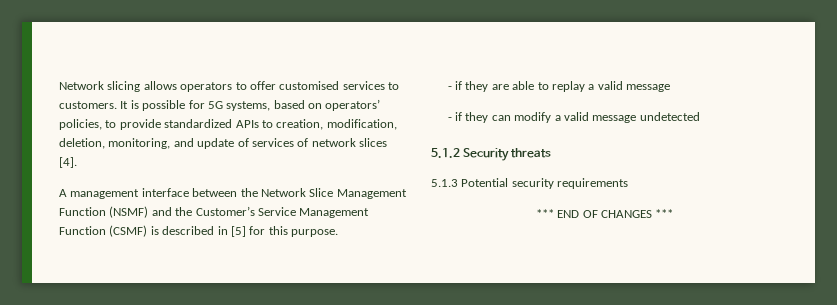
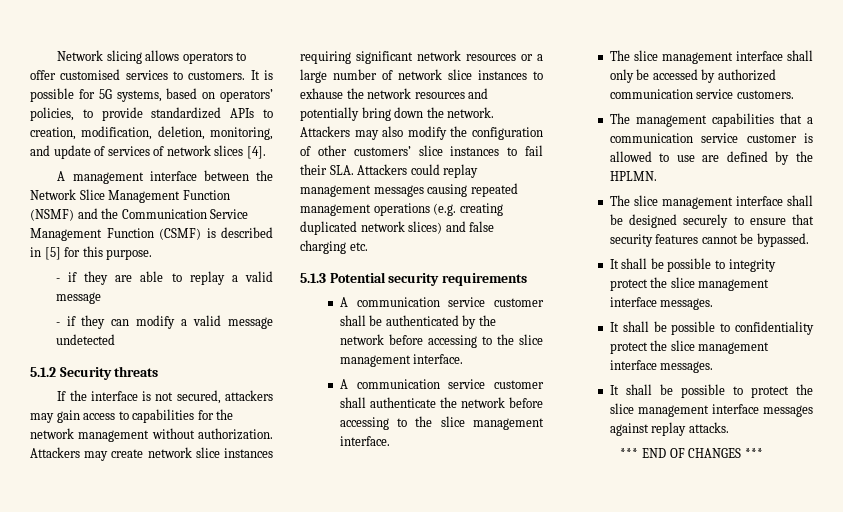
- A management interface between the Network Slice Management Function (NSMF) and the Customer’s Service Management Function (CSMF) is described in [5] for this purpose.
+ A management interface between the Network Slice Management Function (NSMF) and the Communication Service Management Function (CSMF) is described in [5] for this purpose.
+ If the interface is not secured, attackers may gain access to capabilities for the network management without authorization. Attackers may create network slice instances requiring significant network resources or a large number of network slice instances to exhause the network resources and potentially bring down the network. Attackers may also modify the configuration of other customers’ slice instances to fail their SLA. Attackers could replay management messages causing repeated management operations (e.g. creating duplicated network slices) and false charging etc.
  5.1.3 Potential security requirements
+ A communication service customer shall be authenticated by the network before accessing to the slice management interface.
+ A communication service customer shall authenticate the network before accessing to the slice management interface.
+ The slice management interface shall only be accessed by authorized communication service customers.
+ The management capabilities that a communication service customer is allowed to use are defined by the HPLMN.
+ The slice management interface shall be designed securely to ensure that security features cannot be bypassed.
+ It shall be possible to integrity protect the slice management interface messages.
+ It shall be possible to confidentiality protect the slice management interface messages.
+ It shall be possible to protect the slice management interface messages against replay attacks.

